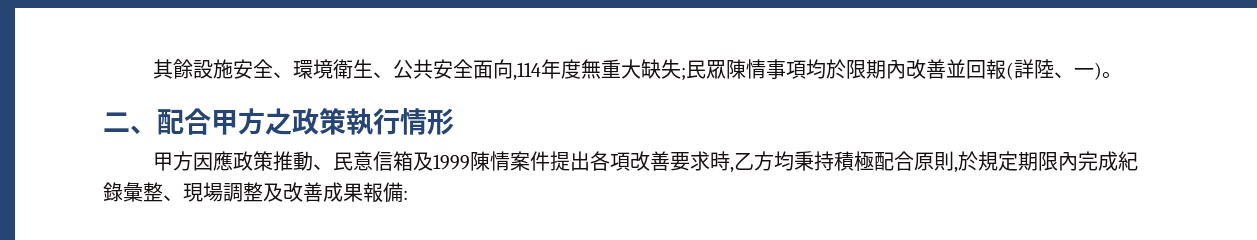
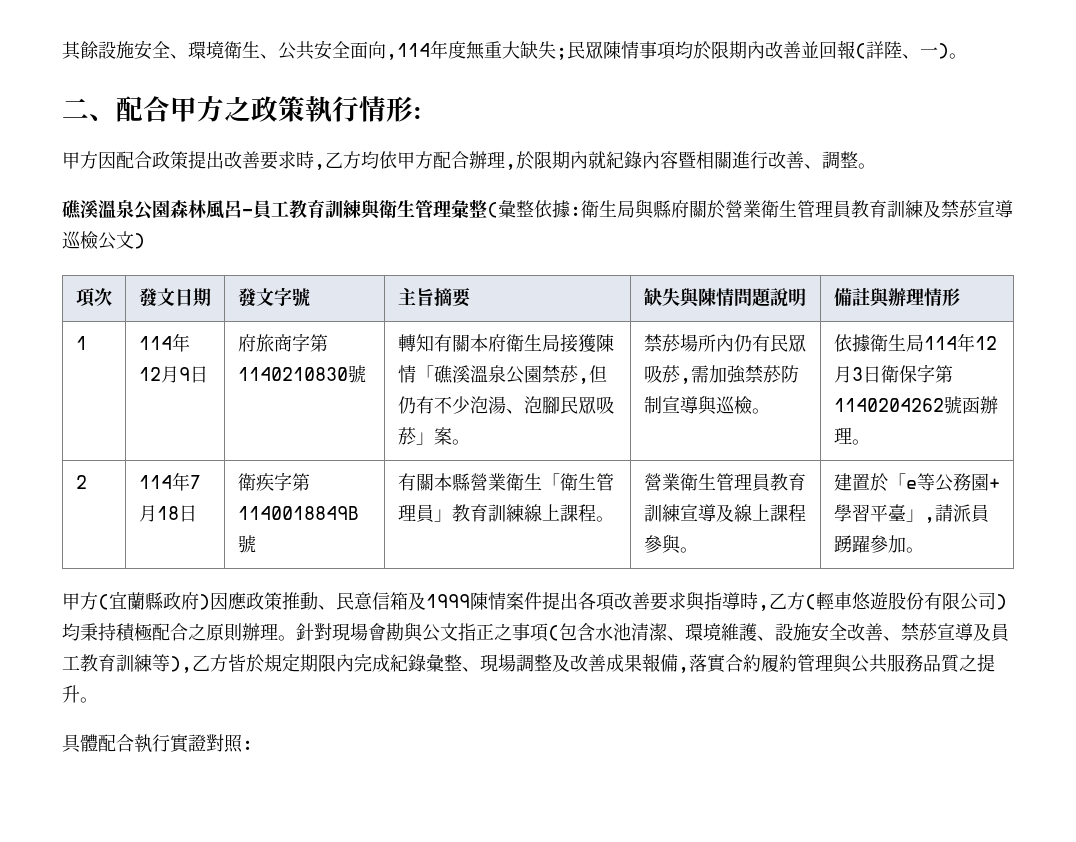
- 二、配合甲方之政策執行情形
+ 二、配合甲方之政策執行情形:
- 甲方因應政策推動、民意信箱及1999陳情案件提出各項改善要求時,乙方均秉持積極配合原則,於規定期限內完成紀錄彙整、現場調整及改善成果報備:
+ 甲方因配合政策提出改善要求時,乙方均依甲方配合辦理,於限期內就紀錄內容暨相關進行改善、調整。
+ 礁溪溫泉公園森林風呂-員工教育訓練與衛生管理彙整(彙整依據:衛生局與縣府關於營業衛生管理員教育訓練及禁菸宣導巡檢公文)
+ 項次 | 發文日期 | 發文字號 | 主旨摘要 | 缺失與陳情問題說明 | 備註與辦理情形
+ 1 | 114年12月9日 | 府旅商字第1140210830號 | 轉知有關本府衛生局接獲陳情「礁溪溫泉公園禁菸,但仍有不少泡湯、泡腳民眾吸菸」案。 | 禁菸場所內仍有民眾吸菸,需加強禁菸防制宣導與巡檢。 | 依據衛生局114年12月3日衛保字第1140204262號函辦理。
+ 2 | 114年7月18日 | 衛疾字第1140018849B號 | 有關本縣營業衛生「衛生管理員」教育訓練線上課程。 | 營業衛生管理員教育訓練宣導及線上課程參與。 | 建置於「e等公務園+學習平臺」,請派員踴躍參加。
+ 甲方(宜蘭縣政府)因應政策推動、民意信箱及1999陳情案件提出各項改善要求與指導時,乙方(輕車悠遊股份有限公司)均秉持積極配合之原則辦理。針對現場會勘與公文指正之事項(包含水池清潔、環境維護、設施安全改善、禁菸宣導及員工教育訓練等),乙方皆於規定期限內完成紀錄彙整、現場調整及改善成果報備,落實合約履約管理與公共服務品質之提升。
+ 具體配合執行實證對照:

